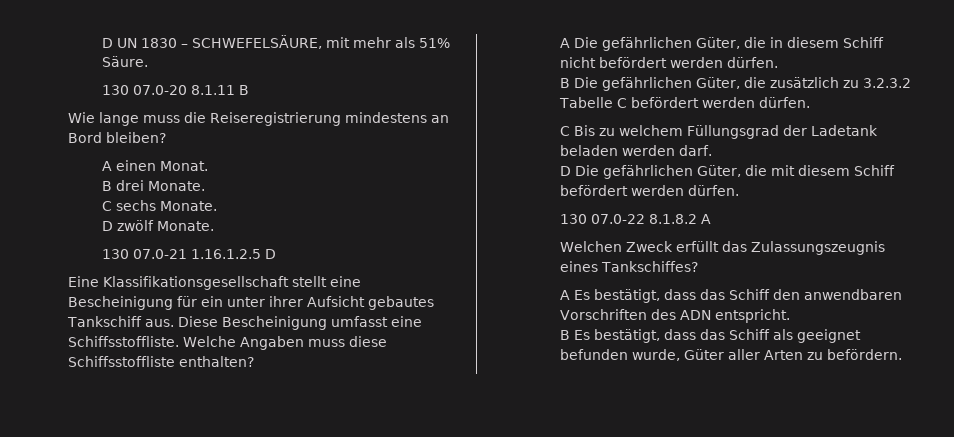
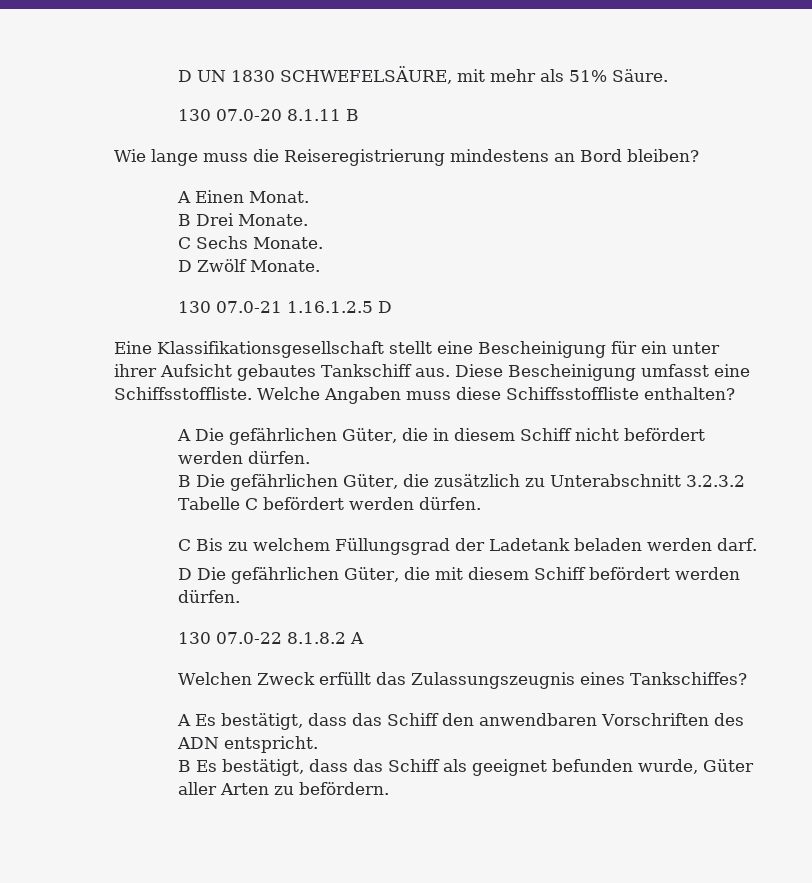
- D UN 1830 – SCHWEFELSÄURE, mit mehr als 51% Säure.
+ D UN 1830 SCHWEFELSÄURE, mit mehr als 51% Säure.
- A einen Monat.
+ A Einen Monat.
- B drei Monate.
+ B Drei Monate.
- C sechs Monate.
+ C Sechs Monate.
- D zwölf Monate.
+ D Zwölf Monate.
- B Die gefährlichen Güter, die zusätzlich zu 3.2.3.2 Tabelle C befördert werden dürfen.
+ B Die gefährlichen Güter, die zusätzlich zu Unterabschnitt 3.2.3.2 Tabelle C befördert werden dürfen.

